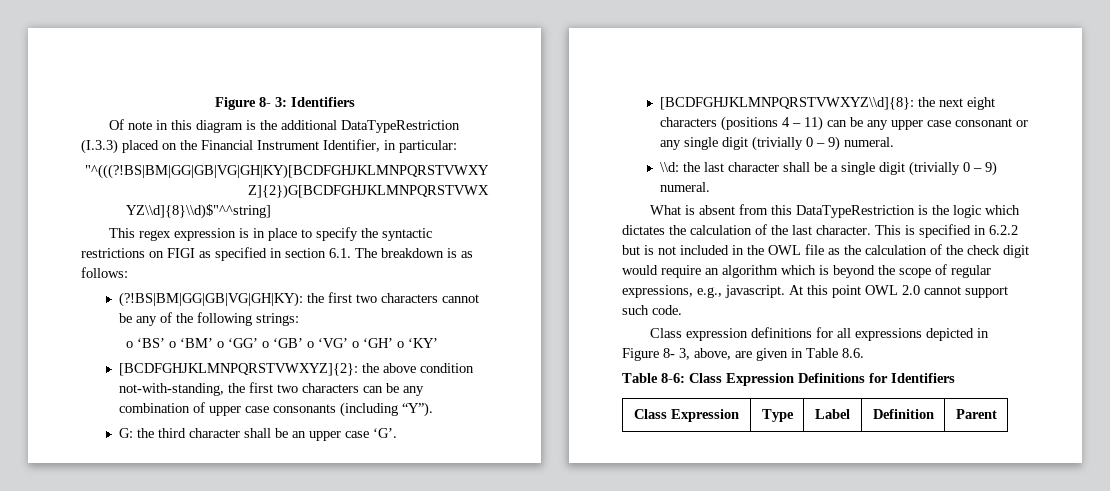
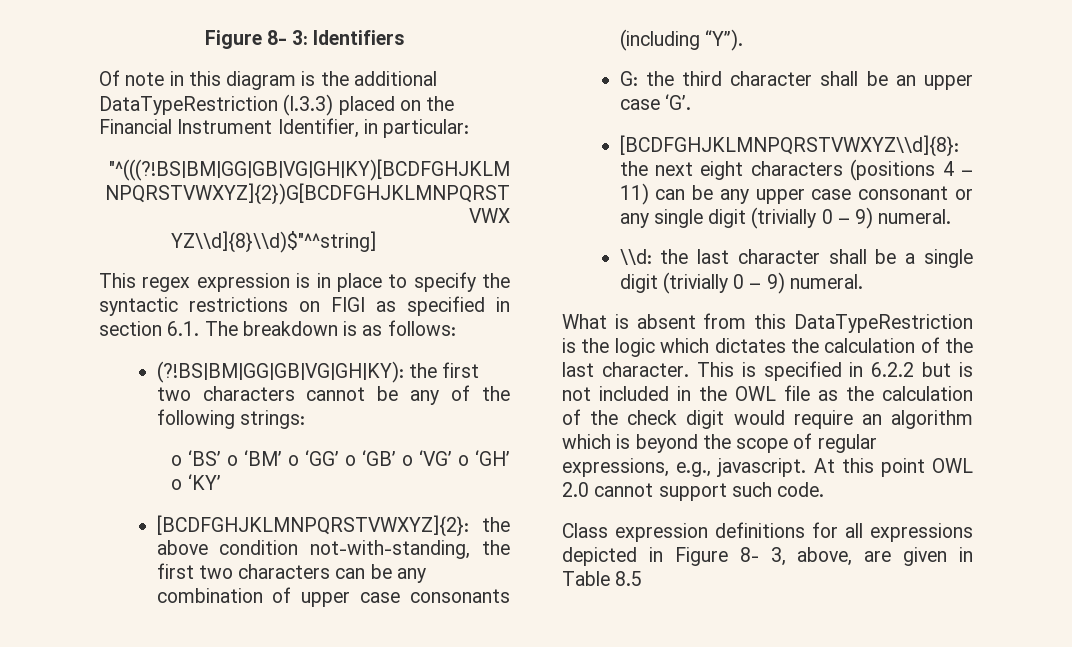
- Class expression definitions for all expressions depicted in Figure 8- 3, above, are given in Table 8.6.
- Table 8-6: Class Expression Definitions for Identifiers
- Class Expression | Type | Label | Definition | Parent
+ Class expression definitions for all expressions depicted in Figure 8- 3, above, are given in Table 8.5

